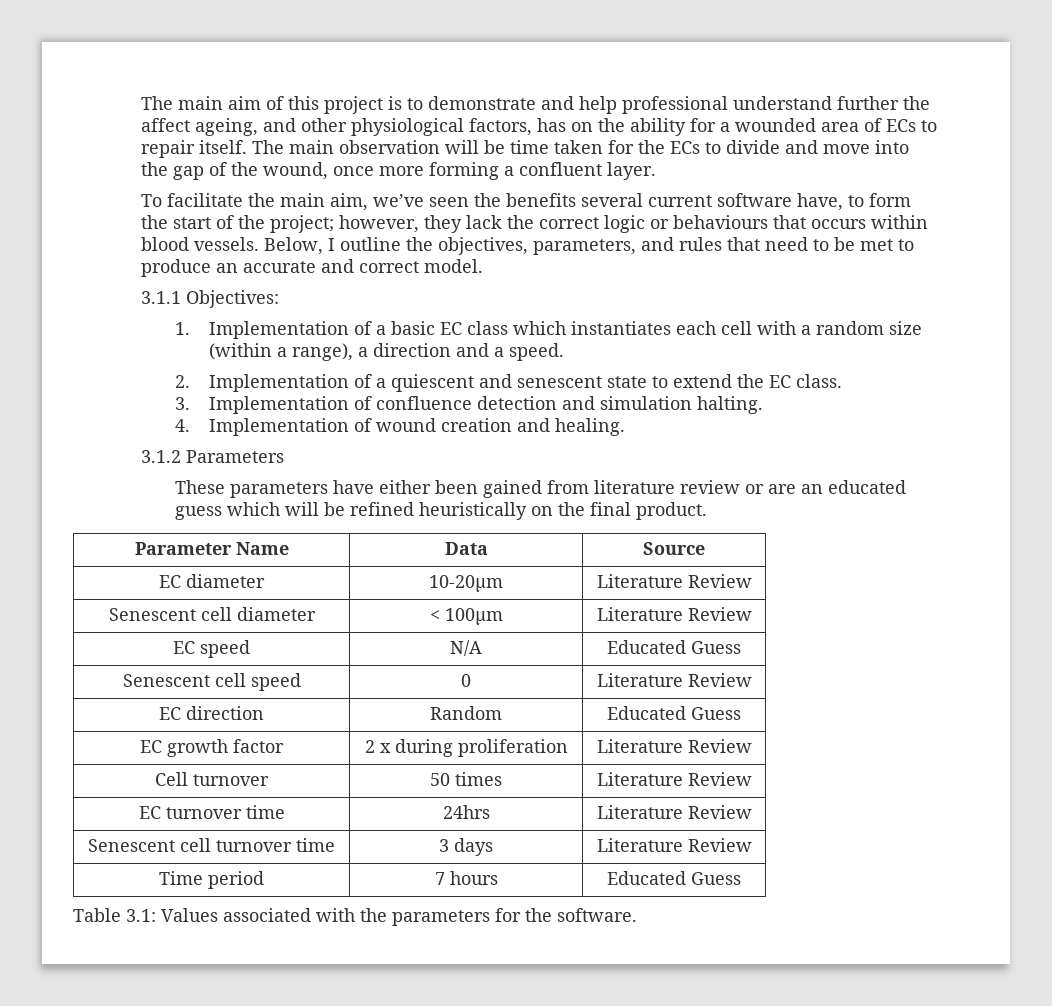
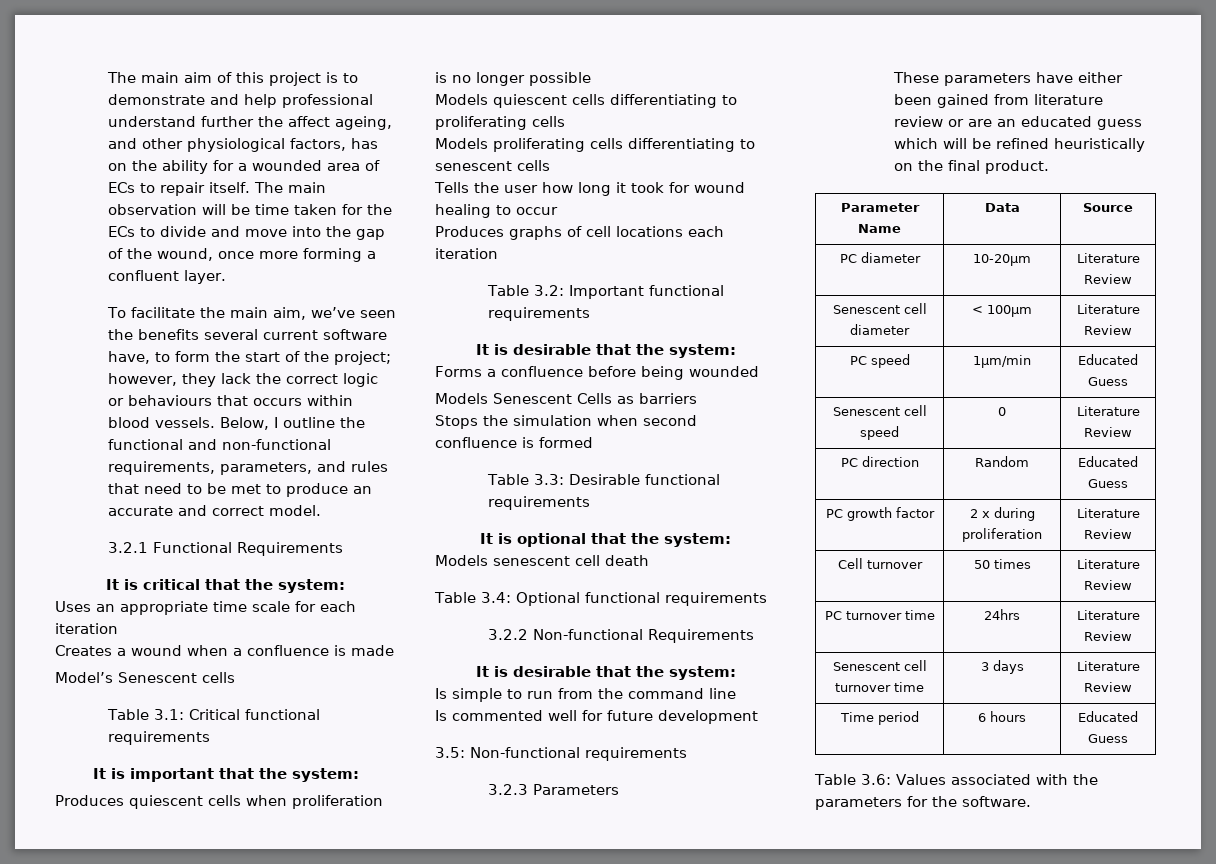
- Below, I outline the objectives, parameters, and rules that need to be met to produce an accurate and correct model.
+ Below, I outline the functional and non-functional requirements, parameters, and rules that need to be met to produce an accurate and correct model.
- 3.1.1 Objectives:
- 1. Implementation of a basic EC class which instantiates each cell with a random size (within a range), a direction and a speed.
- 2. Implementation of a quiescent and senescent state to extend the EC class.
- 3. Implementation of confluence detection and simulation halting.
- 4. Implementation of wound creation and healing.
- 3.1.2 Parameters
+ 3.2.1 Functional Requirements
+ It is critical that the system:
+ Uses an appropriate time scale for each iteration
+ Creates a wound when a confluence is made
+ Model’s Senescent cells
+ Table 3.1: Critical functional requirements
+ It is important that the system:
+ Produces quiescent cells when proliferation is no longer possible
+ Models quiescent cells differentiating to proliferating cells
+ Models proliferating cells differentiating to senescent cells
+ Tells the user how long it took for wound healing to occur
+ Produces graphs of cell locations each iteration
+ Table 3.2: Important functional requirements
+ It is desirable that the system:
+ Forms a confluence before being wounded
+ Models Senescent Cells as barriers
+ Stops the simulation when second confluence is formed
+ Table 3.3: Desirable functional requirements
+ It is optional that the system:
+ Models senescent cell death
+ Table 3.4: Optional functional requirements
+ 3.2.2 Non-functional Requirements
+ It is desirable that the system:
+ Is simple to run from the command line
+ Is commented well for future development
+ 3.5: Non-functional requirements
+ 3.2.3 Parameters
- EC diameter | 10-20μm | Literature Review
+ PC diameter | 10-20μm | Literature Review
- EC speed | N/A | Educated Guess
+ PC speed | 1μm/min | Educated Guess
- EC direction | Random | Educated Guess
+ PC direction | Random | Educated Guess
- EC growth factor | 2 x during proliferation | Literature Review
+ PC growth factor | 2 x during proliferation | Literature Review
- EC turnover time | 24hrs | Literature Review
+ PC turnover time | 24hrs | Literature Review
- Time period | 7 hours | Educated Guess
+ Time period | 6 hours | Educated Guess
- Table 3.1: Values associated with the parameters for the software.
+ Table 3.6: Values associated with the parameters for the software.

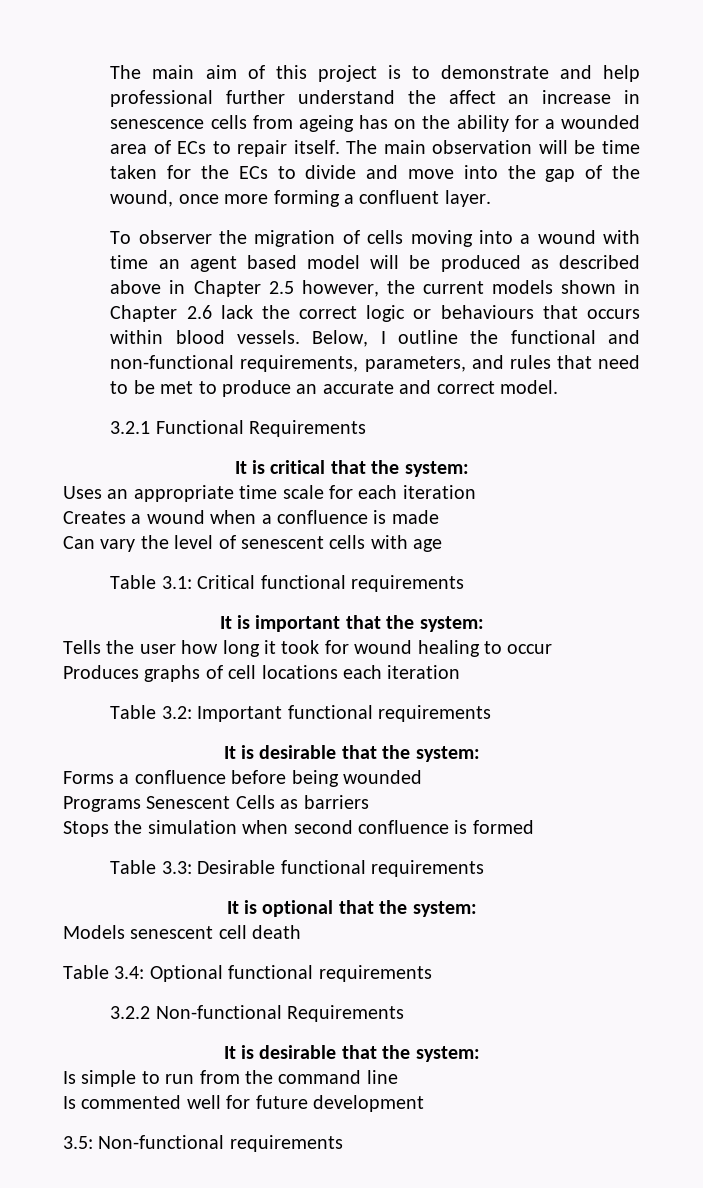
- The main aim of this project is to demonstrate and help professional understand further the affect ageing, and other physiological factors, has on the ability for a wounded area of ECs to repair itself.
+ The main aim of this project is to demonstrate and help professional further understand the affect an increase in senescence cells from ageing has on the ability for a wounded area of ECs to repair itself.
- To facilitate the main aim, we’ve seen the benefits several current software have, to form the start of the project; however, they lack the correct logic or behaviours that occurs within blood vessels.
+ To observer the migration of cells moving into a wound with time an agent based model will be produced as described above in Chapter 2.5 however, the current models shown in Chapter 2.6 lack the correct logic or behaviours that occurs within blood vessels.
- Model’s Senescent cells
+ Can vary the level of senescent cells with age
- Produces quiescent cells when proliferation is no longer possible
- Models quiescent cells differentiating to proliferating cells
- Models proliferating cells differentiating to senescent cells
- Models Senescent Cells as barriers
+ Programs Senescent Cells as barriers
- 3.2.3 Parameters
- These parameters have either been gained from literature review or are an educated guess which will be refined heuristically on the final product.
- Parameter Name | Data | Source
- PC diameter | 10-20μm | Literature Review
- Senescent cell diameter | < 100μm | Literature Review
- PC speed | 1μm/min | Educated Guess
- Senescent cell speed | 0 | Literature Review
- PC direction | Random | Educated Guess
- PC growth factor | 2 x during proliferation | Literature Review
- Cell turnover | 50 times | Literature Review
- PC turnover time | 24hrs | Literature Review
- Senescent cell turnover time | 3 days | Literature Review
- Time period | 6 hours | Educated Guess
- Table 3.6: Values associated with the parameters for the software.

